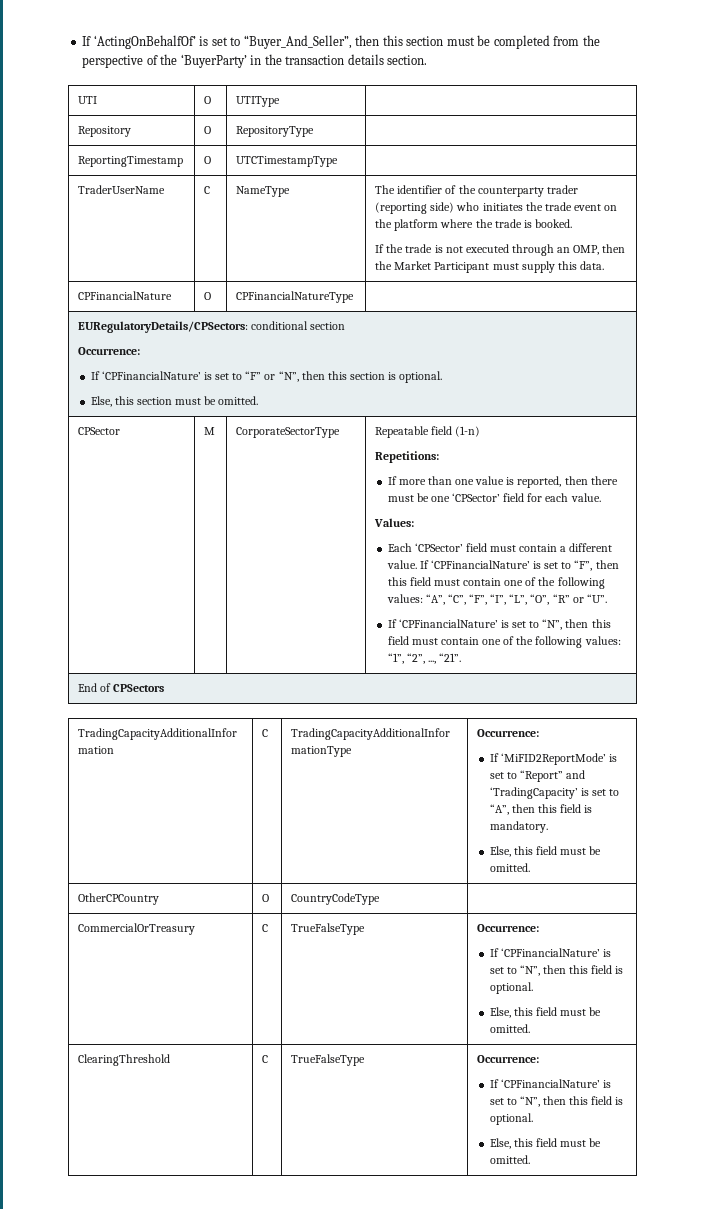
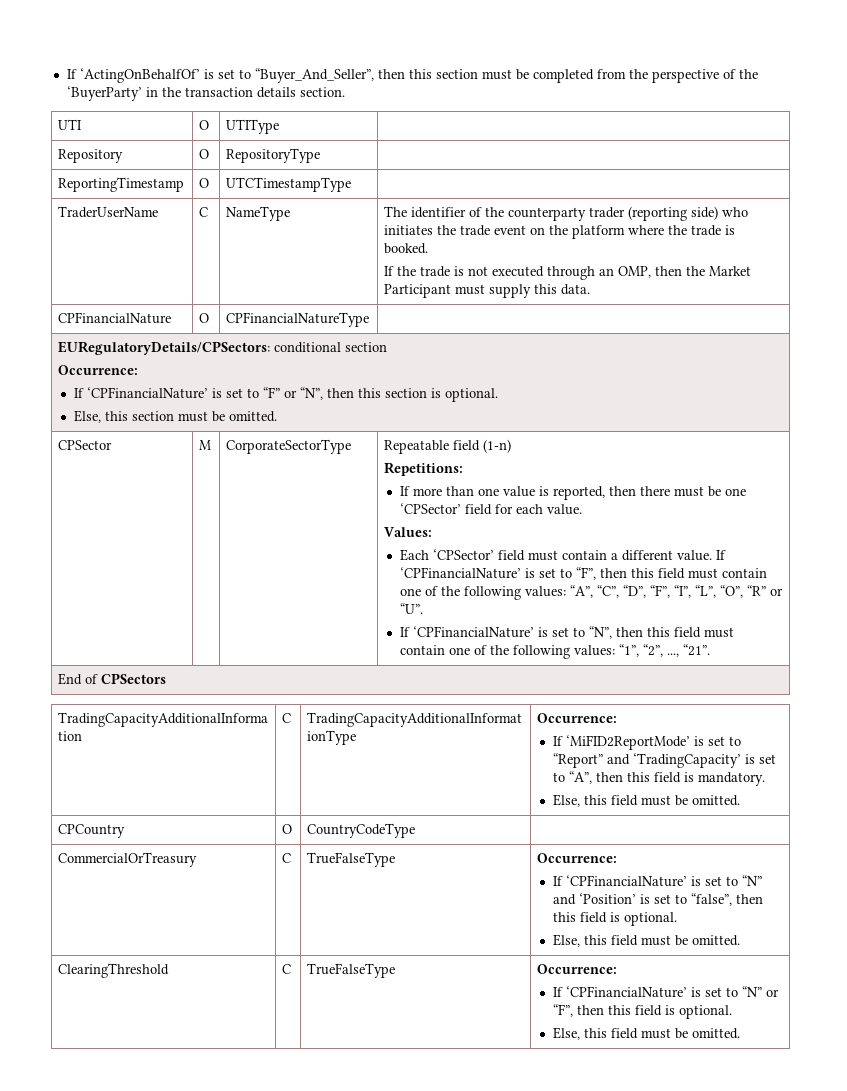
- If ‘CPFinancialNature’ is set to “F”, then this field must contain one of the following values: “A”, “C”, “F”, “I”, “L”, “O”, “R” or “U”.
+ If ‘CPFinancialNature’ is set to “F”, then this field must contain one of the following values: “A”, “C”, “D”, “F”, “I”, “L”, “O”, “R” or “U”.
- OtherCPCountry | O | CountryCodeType |
+ CPCountry | O | CountryCodeType |
  CommercialOrTreasury | C | TrueFalseType | Occurrence:
- If ‘CPFinancialNature’ is set to “N”, then this field is optional.
+ If ‘CPFinancialNature’ is set to “N” and ‘Position’ is set to “false”, then this field is optional.
  ClearingThreshold | C | TrueFalseType | Occurrence:
- If ‘CPFinancialNature’ is set to “N”, then this field is optional.
+ If ‘CPFinancialNature’ is set to “N” or “F”, then this field is optional.

